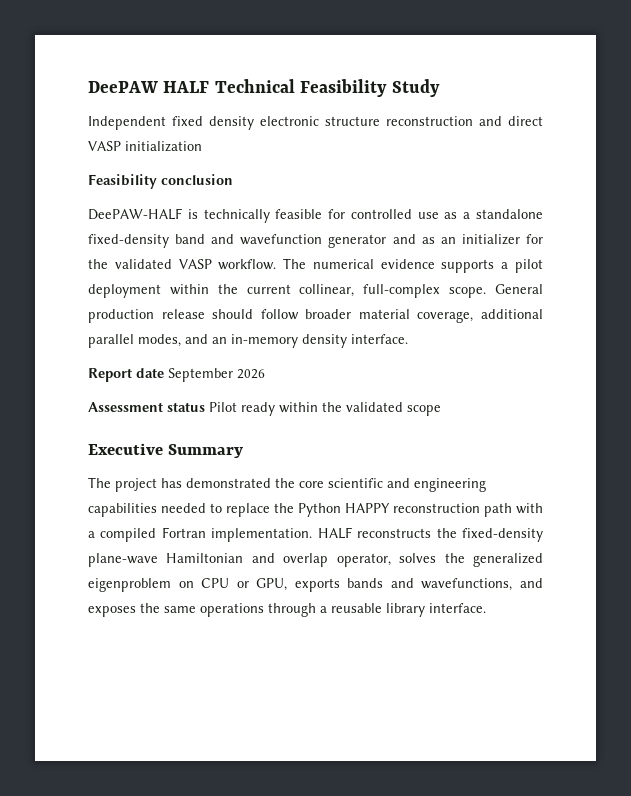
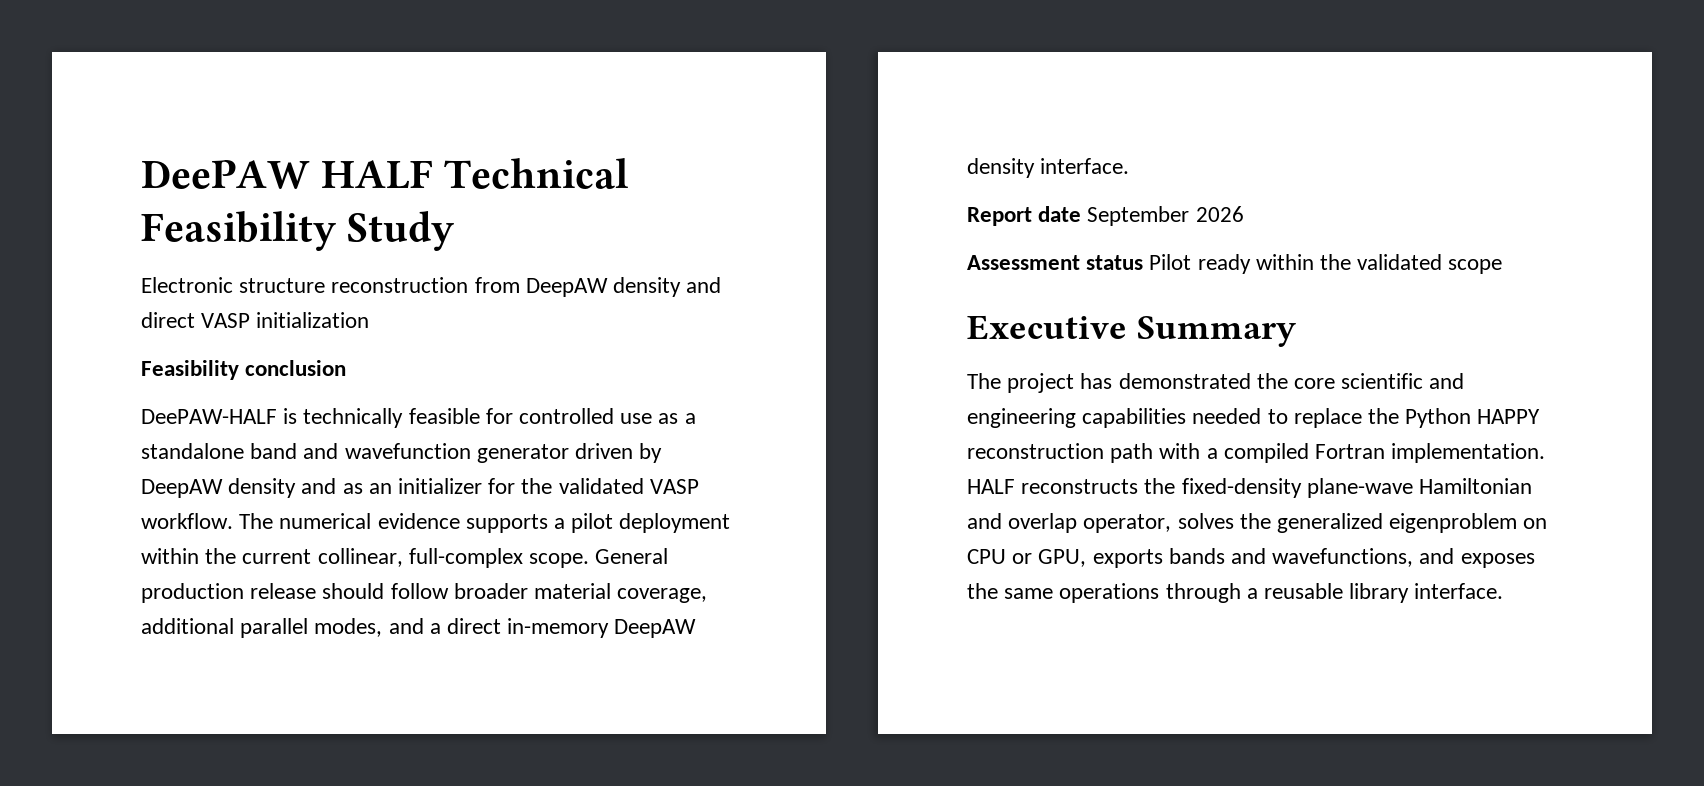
- Independent fixed density electronic structure reconstruction and direct VASP initialization
+ Electronic structure reconstruction from DeepAW density and direct VASP initialization
- DeePAW-HALF is technically feasible for controlled use as a standalone fixed-density band and wavefunction generator and as an initializer for the validated VASP workflow.
+ DeePAW-HALF is technically feasible for controlled use as a standalone band and wavefunction generator driven by DeepAW density and as an initializer for the validated VASP workflow.
- General production release should follow broader material coverage, additional parallel modes, and an in-memory density interface.
+ General production release should follow broader material coverage, additional parallel modes, and a direct in-memory DeepAW density interface.

